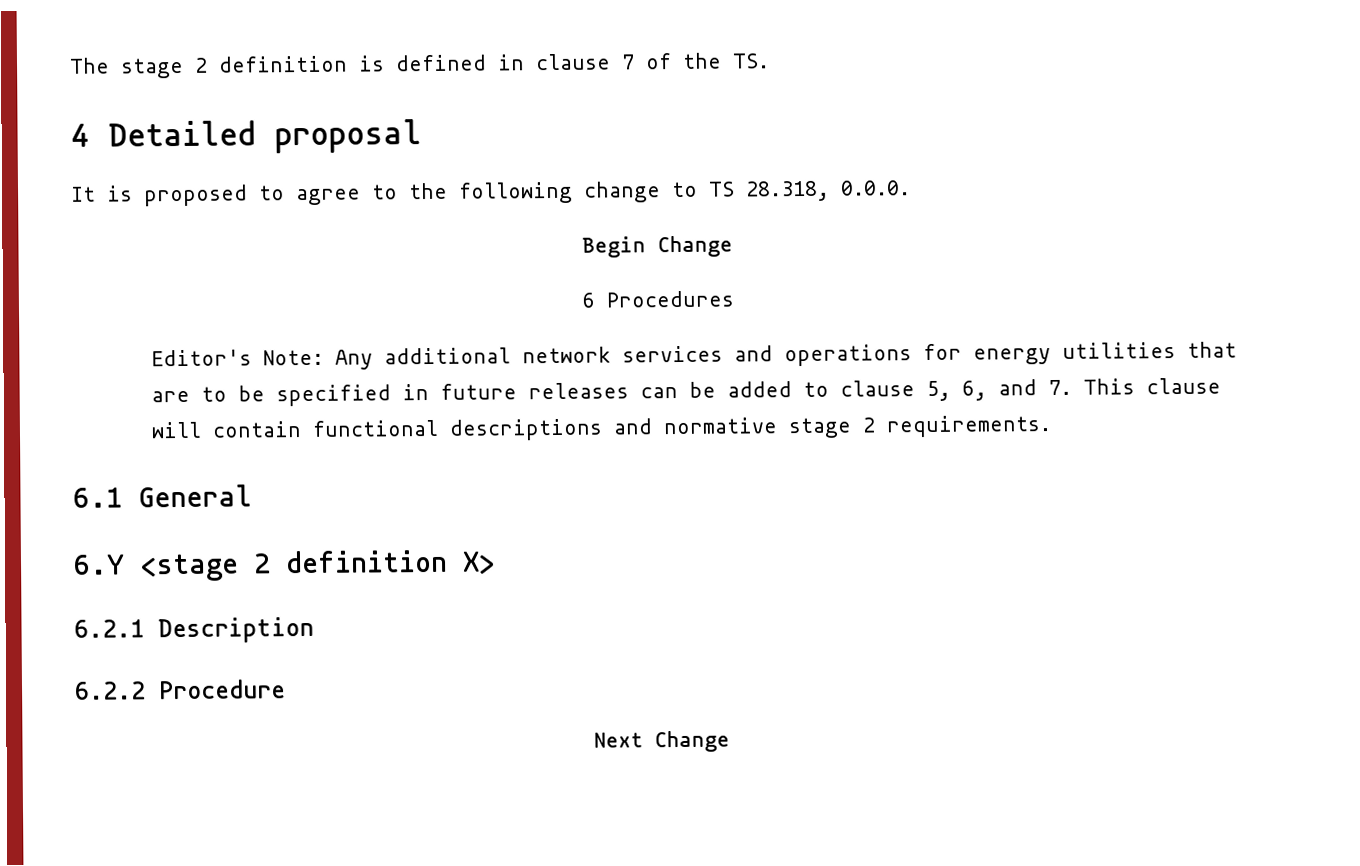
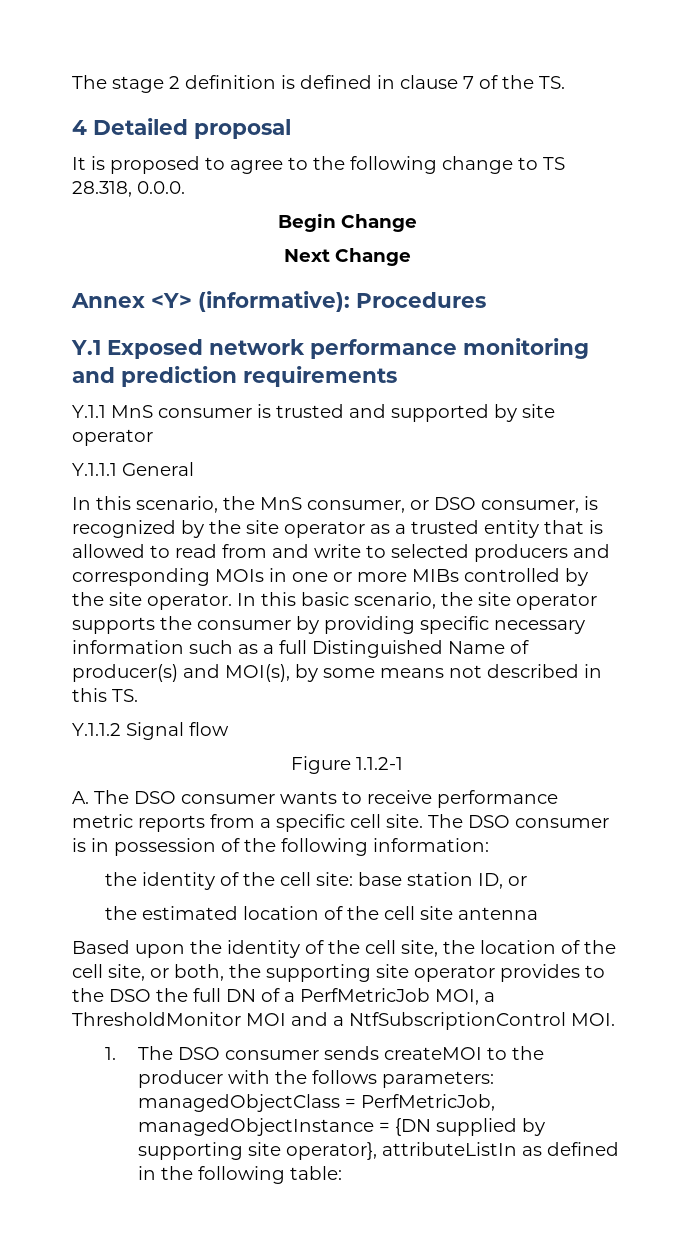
- 6 Procedures
- Editor's Note: Any additional network services and operations for energy utilities that are to be specified in future releases can be added to clause 5, 6, and 7. This clause will contain functional descriptions and normative stage 2 requirements.
- 6.1 General
- 6.Y <stage 2 definition X>
- 6.2.1 Description
- 6.2.2 Procedure
  Next Change
+ Annex <Y> (informative): Procedures
+ Y.1 Exposed network performance monitoring and prediction requirements
+ Y.1.1 MnS consumer is trusted and supported by site operator
+ Y.1.1.1 General
+ In this scenario, the MnS consumer, or DSO consumer, is recognized by the site operator as a trusted entity that is allowed to read from and write to selected producers and corresponding MOIs in one or more MIBs controlled by the site operator. In this basic scenario, the site operator supports the consumer by providing specific necessary information such as a full Distinguished Name of producer(s) and MOI(s), by some means not described in this TS.
+ Y.1.1.2 Signal flow
+ Figure 1.1.2-1
+ A. The DSO consumer wants to receive performance metric reports from a specific cell site. The DSO consumer is in possession of the following information:
+ the identity of the cell site: base station ID, or
+ the estimated location of the cell site antenna
+ Based upon the identity of the cell site, the location of the cell site, or both, the supporting site operator provides to the DSO the full DN of a PerfMetricJob MOI, a ThresholdMonitor MOI and a NtfSubscriptionControl MOI.
+ 1. The DSO consumer sends createMOI to the producer with the follows parameters: managedObjectClass = PerfMetricJob, managedObjectInstance = {DN supplied by supporting site operator}, attributeListIn as defined in the following table:

